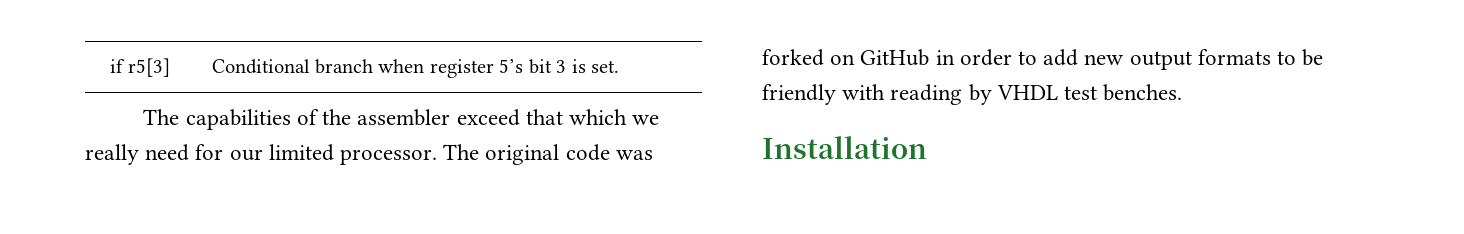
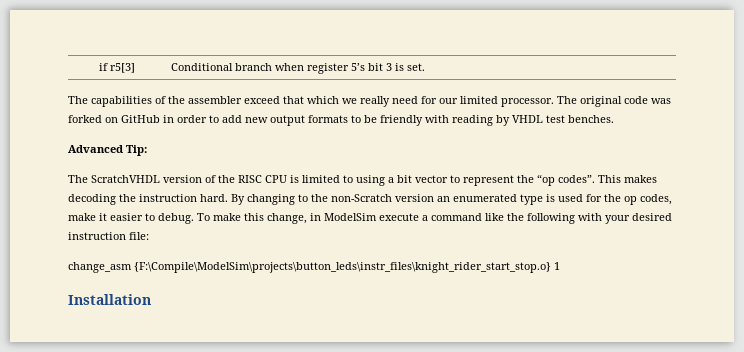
+ Advanced Tip:
+ The ScratchVHDL version of the RISC CPU is limited to using a bit vector to represent the “op codes”. This makes decoding the instruction hard. By changing to the non-Scratch version an enumerated type is used for the op codes, make it easier to debug. To make this change, in ModelSim execute a command like the following with your desired instruction file:
+ change_asm {F:\Compile\ModelSim\projects\button_leds\instr_files\knight_rider_start_stop.o} 1

